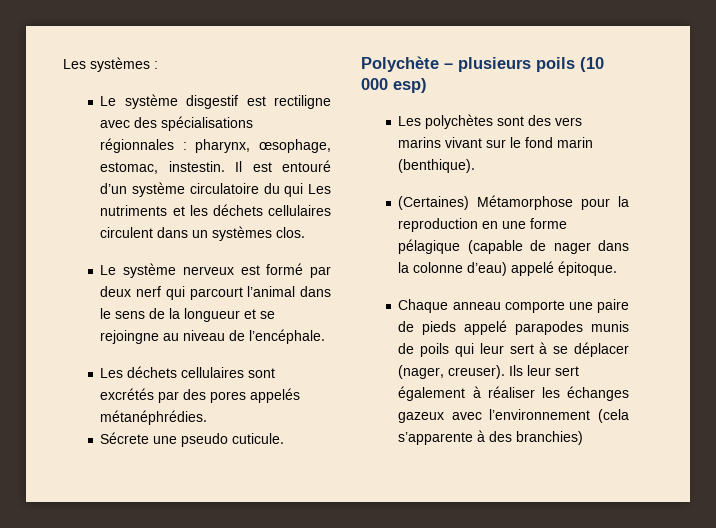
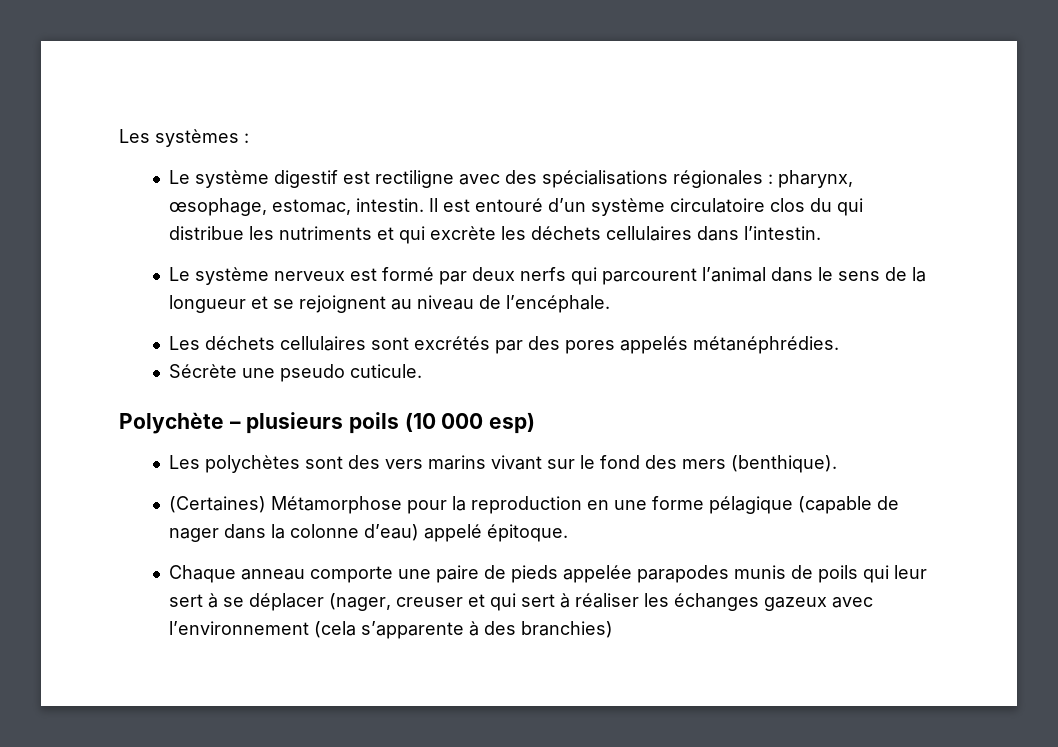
- Le système disgestif est rectiligne avec des spécialisations régionnales : pharynx, œsophage, estomac, instestin.
+ Le système digestif est rectiligne avec des spécialisations régionales : pharynx, œsophage, estomac, intestin.
- Il est entouré d’un système circulatoire du qui Les nutriments et les déchets cellulaires circulent dans un systèmes clos.
+ Il est entouré d’un système circulatoire clos du qui distribue les nutriments et qui excrète les déchets cellulaires dans l’intestin.
- Le système nerveux est formé par deux nerf qui parcourt l’animal dans le sens de la longueur et se rejoingne au niveau de l’encéphale.
+ Le système nerveux est formé par deux nerfs qui parcourent l’animal dans le sens de la longueur et se rejoignent au niveau de l’encéphale.
- Sécrete une pseudo cuticule.
+ Sécrète une pseudo cuticule.
- Les polychètes sont des vers marins vivant sur le fond marin (benthique).
+ Les polychètes sont des vers marins vivant sur le fond des mers (benthique).
- Chaque anneau comporte une paire de pieds appelé parapodes munis de poils qui leur sert à se déplacer (nager, creuser). Ils leur sert également à réaliser les échanges gazeux avec l’environnement (cela s’apparente à des branchies)
+ Chaque anneau comporte une paire de pieds appelée parapodes munis de poils qui leur sert à se déplacer (nager, creuser et qui sert à réaliser les échanges gazeux avec l’environnement (cela s’apparente à des branchies)

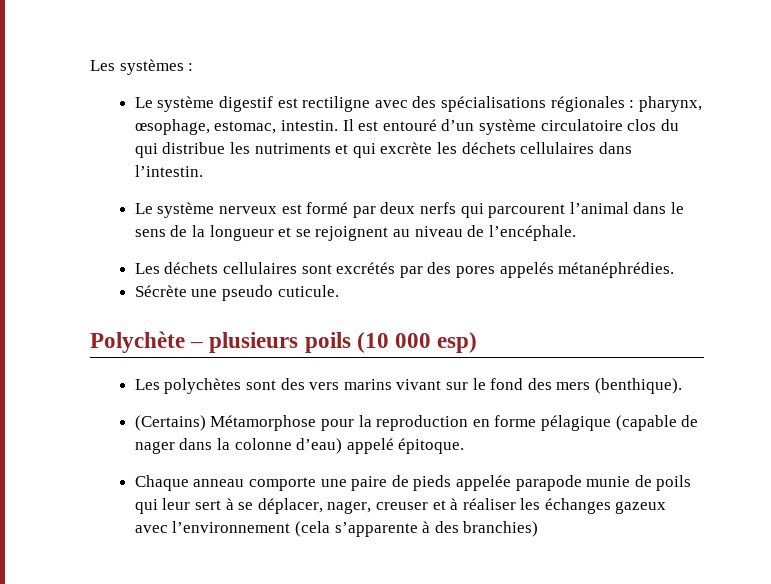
- (Certaines) Métamorphose pour la reproduction en une forme pélagique (capable de nager dans la colonne d’eau) appelé épitoque.
+ (Certains) Métamorphose pour la reproduction en forme pélagique (capable de nager dans la colonne d’eau) appelé épitoque.
- Chaque anneau comporte une paire de pieds appelée parapodes munis de poils qui leur sert à se déplacer (nager, creuser et qui sert à réaliser les échanges gazeux avec l’environnement (cela s’apparente à des branchies)
+ Chaque anneau comporte une paire de pieds appelée parapode munie de poils qui leur sert à se déplacer, nager, creuser et à réaliser les échanges gazeux avec l’environnement (cela s’apparente à des branchies)

